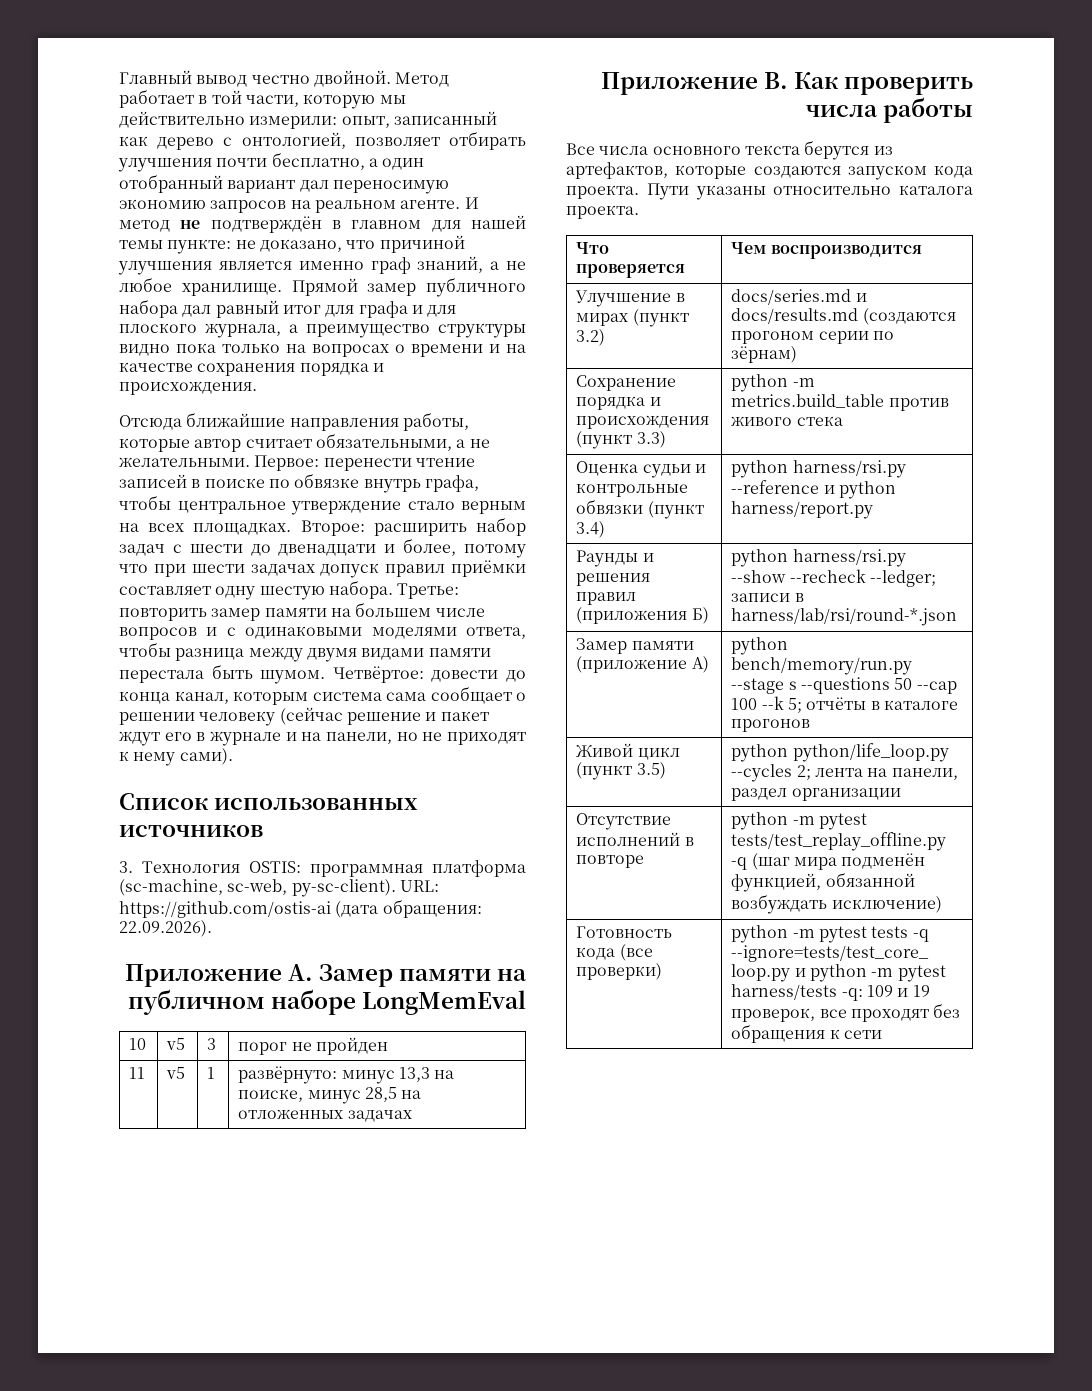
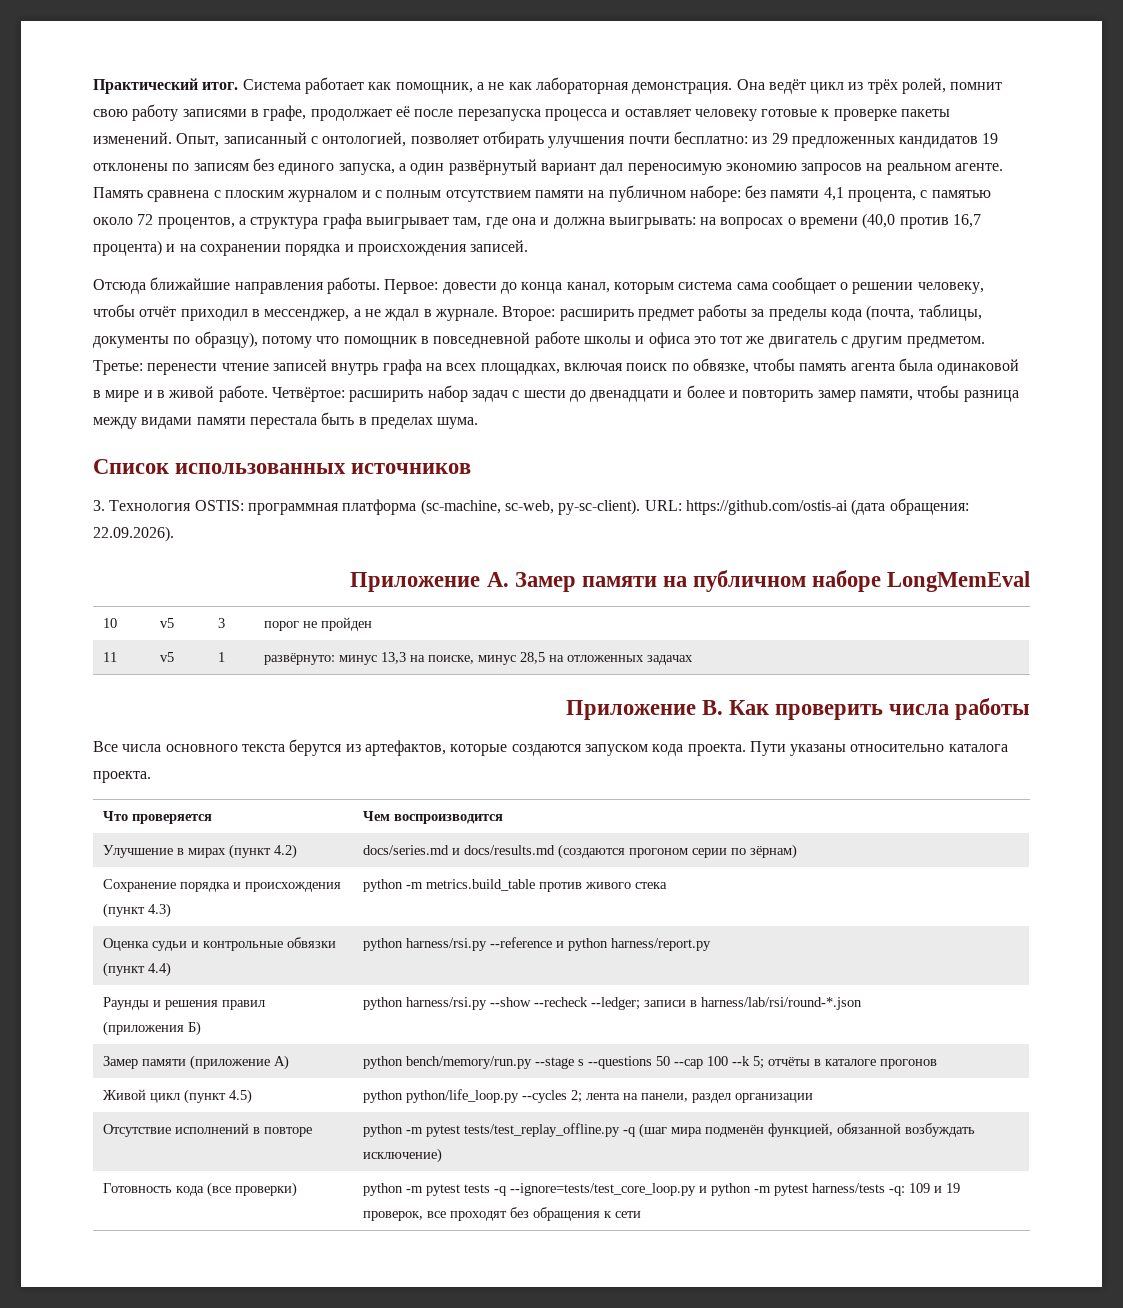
- Главный вывод честно двойной. Метод работает в той части, которую мы действительно измерили: опыт, записанный как дерево с онтологией, позволяет отбирать улучшения почти бесплатно, а один отобранный вариант дал переносимую экономию запросов на реальном агенте.
+ Практический итог. Система работает как помощник, а не как лабораторная демонстрация. Она ведёт цикл из трёх ролей, помнит свою работу записями в графе, продолжает её после перезапуска процесса и оставляет человеку готовые к проверке пакеты изменений. Опыт, записанный с онтологией, позволяет отбирать улучшения почти бесплатно: из 29 предложенных кандидатов 19 отклонены по записям без единого запуска, а один развёрнутый вариант дал переносимую экономию запросов на реальном агенте.
- И метод не подтверждён в главном для нашей темы пункте: не доказано, что причиной улучшения является именно граф знаний, а не любое хранилище. Прямой замер публичного набора дал равный итог для графа и для плоского журнала, а преимущество структуры видно пока только на вопросах о времени и на качестве сохранения порядка и происхождения.
- Отсюда ближайшие направления работы, которые автор считает обязательными, а не желательными. Первое: перенести чтение записей в поиске по обвязке внутрь графа, чтобы центральное утверждение стало верным на всех площадках. Второе: расширить набор задач с шести до двенадцати и более, потому что при шести задачах допуск правил приёмки составляет одну шестую набора. Третье: повторить замер памяти на большем числе вопросов и с одинаковыми моделями ответа, чтобы разница между двумя видами памяти перестала быть шумом. Четвёртое: довести до конца канал, которым система сама сообщает о решении человеку (сейчас решение и пакет ждут его в журнале и на панели, но не приходят к нему сами).
+ Память сравнена с плоским журналом и с полным отсутствием памяти на публичном наборе: без памяти 4,1 процента, с памятью около 72 процентов, а структура графа выигрывает там, где она и должна выигрывать: на вопросах о времени (40,0 против 16,7 процента) и на сохранении порядка и происхождения записей.
+ Отсюда ближайшие направления работы. Первое: довести до конца канал, которым система сама сообщает о решении человеку, чтобы отчёт приходил в мессенджер, а не ждал в журнале. Второе: расширить предмет работы за пределы кода (почта, таблицы, документы по образцу), потому что помощник в повседневной работе школы и офиса это тот же двигатель с другим предметом. Третье: перенести чтение записей внутрь графа на всех площадках, включая поиск по обвязке, чтобы память агента была одинаковой в мире и в живой работе. Четвёртое: расширить набор задач с шести до двенадцати и более и повторить замер памяти, чтобы разница между видами памяти перестала быть в пределах шума.
- Улучшение в мирах (пункт 3.2) | docs/series.md и docs/results.md (создаются прогоном серии по зёрнам)
+ Улучшение в мирах (пункт 4.2) | docs/series.md и docs/results.md (создаются прогоном серии по зёрнам)
- Сохранение порядка и происхождения (пункт 3.3) | python -m metrics.build_table против живого стека
+ Сохранение порядка и происхождения (пункт 4.3) | python -m metrics.build_table против живого стека
- Оценка судьи и контрольные обвязки (пункт 3.4) | python harness/rsi.py --reference и python harness/report.py
+ Оценка судьи и контрольные обвязки (пункт 4.4) | python harness/rsi.py --reference и python harness/report.py
- Живой цикл (пункт 3.5) | python python/life_loop.py --cycles 2; лента на панели, раздел организации
+ Живой цикл (пункт 4.5) | python python/life_loop.py --cycles 2; лента на панели, раздел организации

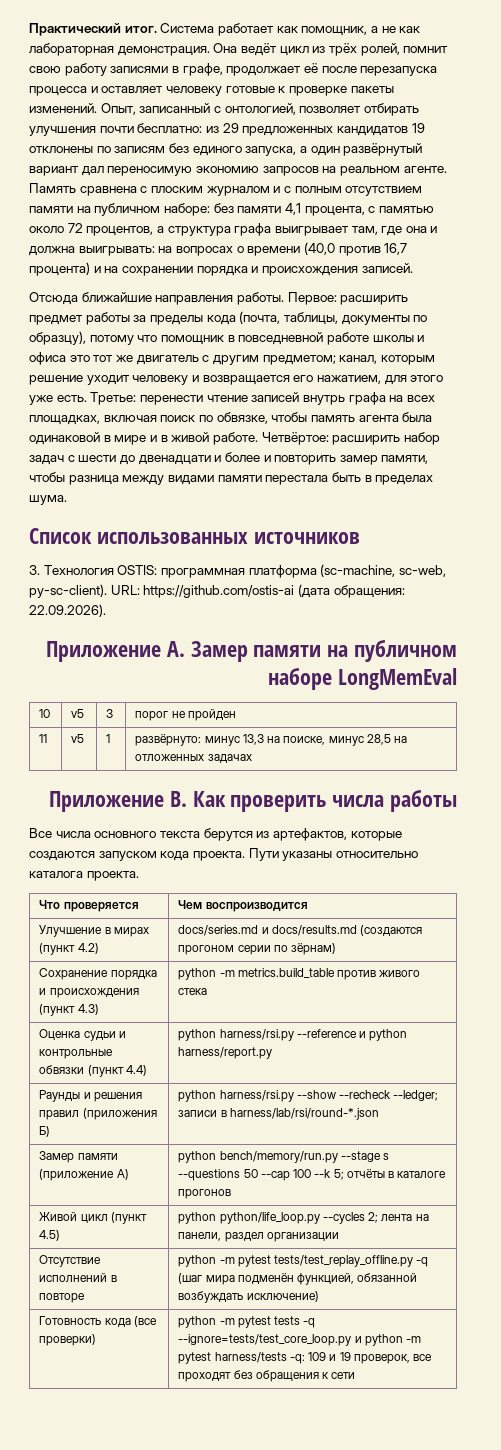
- Первое: довести до конца канал, которым система сама сообщает о решении человеку, чтобы отчёт приходил в мессенджер, а не ждал в журнале. Второе: расширить предмет работы за пределы кода (почта, таблицы, документы по образцу), потому что помощник в повседневной работе школы и офиса это тот же двигатель с другим предметом.
+ Первое: расширить предмет работы за пределы кода (почта, таблицы, документы по образцу), потому что помощник в повседневной работе школы и офиса это тот же двигатель с другим предметом; канал, которым решение уходит человеку и возвращается его нажатием, для этого уже есть.

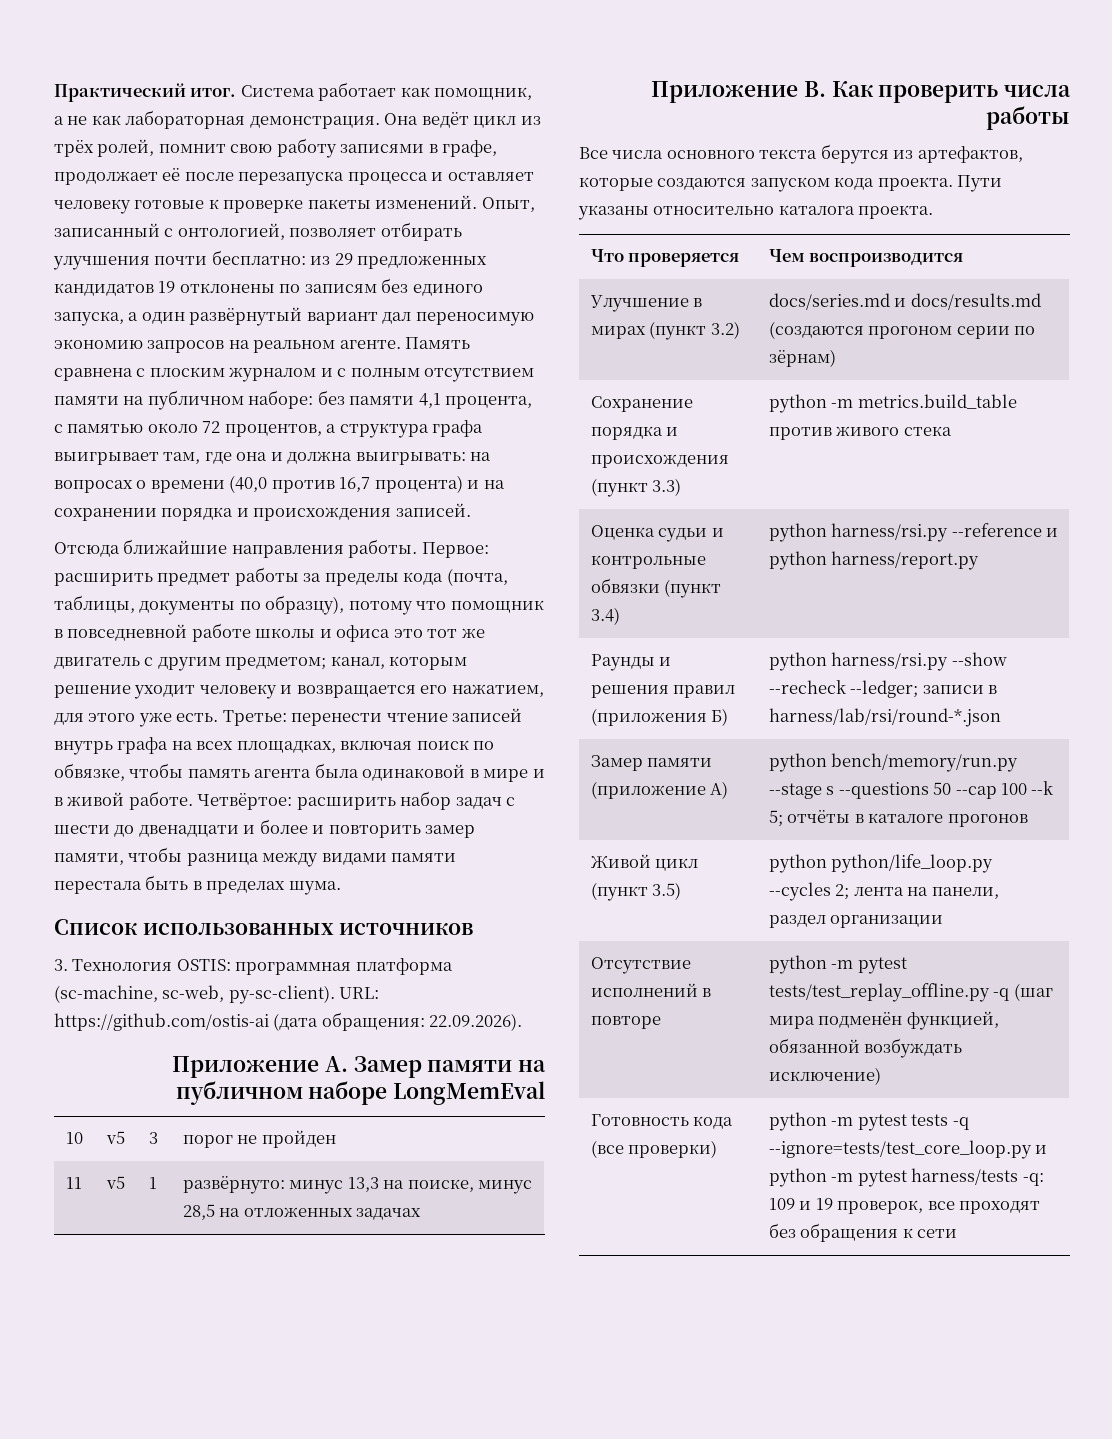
- Улучшение в мирах (пункт 4.2) | docs/series.md и docs/results.md (создаются прогоном серии по зёрнам)
+ Улучшение в мирах (пункт 3.2) | docs/series.md и docs/results.md (создаются прогоном серии по зёрнам)
- Сохранение порядка и происхождения (пункт 4.3) | python -m metrics.build_table против живого стека
+ Сохранение порядка и происхождения (пункт 3.3) | python -m metrics.build_table против живого стека
- Оценка судьи и контрольные обвязки (пункт 4.4) | python harness/rsi.py --reference и python harness/report.py
+ Оценка судьи и контрольные обвязки (пункт 3.4) | python harness/rsi.py --reference и python harness/report.py
- Живой цикл (пункт 4.5) | python python/life_loop.py --cycles 2; лента на панели, раздел организации
+ Живой цикл (пункт 3.5) | python python/life_loop.py --cycles 2; лента на панели, раздел организации

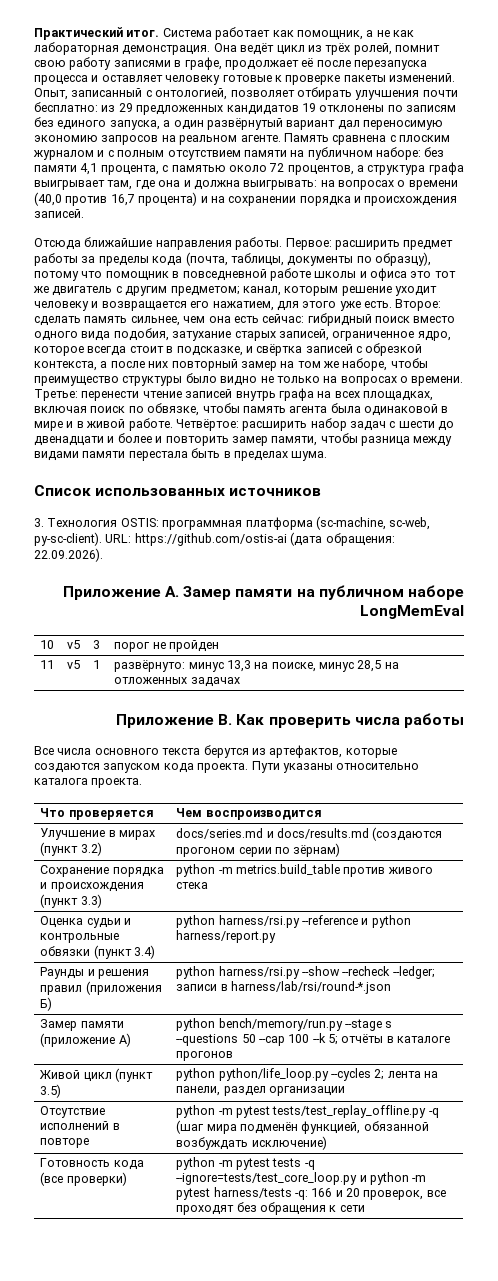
+ Второе: сделать память сильнее, чем она есть сейчас: гибридный поиск вместо одного вида подобия, затухание старых записей, ограниченное ядро, которое всегда стоит в подсказке, и свёртка записей с обрезкой контекста, а после них повторный замер на том же наборе, чтобы преимущество структуры было видно не только на вопросах о времени.
- Готовность кода (все проверки) | python -m pytest tests -q --ignore=tests/test_core_loop.py и python -m pytest harness/tests -q: 109 и 19 проверок, все проходят без обращения к сети
+ Готовность кода (все проверки) | python -m pytest tests -q --ignore=tests/test_core_loop.py и python -m pytest harness/tests -q: 166 и 20 проверок, все проходят без обращения к сети

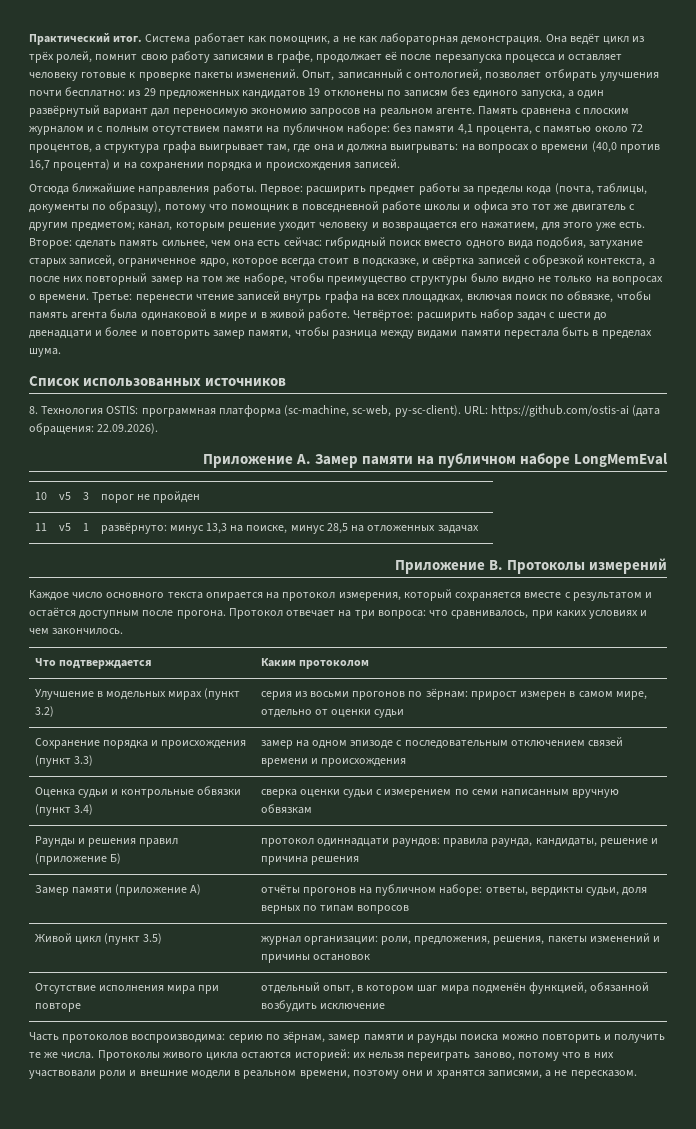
- 3. Технология OSTIS: программная платформа (sc-machine, sc-web, py-sc-client).
+ 8. Технология OSTIS: программная платформа (sc-machine, sc-web, py-sc-client).
- Приложение В. Как проверить числа работы
- Все числа основного текста берутся из артефактов, которые создаются запуском кода проекта. Пути указаны относительно каталога проекта.
- Что проверяется | Чем воспроизводится
+ Приложение В. Протоколы измерений
+ Каждое число основного текста опирается на протокол измерения, который сохраняется вместе с результатом и остаётся доступным после прогона. Протокол отвечает на три вопроса: что сравнивалось, при каких условиях и чем закончилось.
+ Что подтверждается | Каким протоколом
- Улучшение в мирах (пункт 3.2) | docs/series.md и docs/results.md (создаются прогоном серии по зёрнам)
+ Улучшение в модельных мирах (пункт 3.2) | серия из восьми прогонов по зёрнам: прирост измерен в самом мире, отдельно от оценки судьи
- Сохранение порядка и происхождения (пункт 3.3) | python -m metrics.build_table против живого стека
+ Сохранение порядка и происхождения (пункт 3.3) | замер на одном эпизоде с последовательным отключением связей времени и происхождения
- Оценка судьи и контрольные обвязки (пункт 3.4) | python harness/rsi.py --reference и python harness/report.py
+ Оценка судьи и контрольные обвязки (пункт 3.4) | сверка оценки судьи с измерением по семи написанным вручную обвязкам
- Раунды и решения правил (приложения Б) | python harness/rsi.py --show --recheck --ledger; записи в harness/lab/rsi/round-*.json
- Замер памяти (приложение А) | python bench/memory/run.py --stage s --questions 50 --cap 100 --k 5; отчёты в каталоге прогонов
- Живой цикл (пункт 3.5) | python python/life_loop.py --cycles 2; лента на панели, раздел организации
- Отсутствие исполнений в повторе | python -m pytest tests/test_replay_offline.py -q (шаг мира подменён функцией, обязанной возбуждать исключение)
- Готовность кода (все проверки) | python -m pytest tests -q --ignore=tests/test_core_loop.py и python -m pytest harness/tests -q: 166 и 20 проверок, все проходят без обращения к сети
+ Раунды и решения правил (приложение Б) | протокол одиннадцати раундов: правила раунда, кандидаты, решение и причина решения
+ Замер памяти (приложение А) | отчёты прогонов на публичном наборе: ответы, вердикты судьи, доля верных по типам вопросов
+ Живой цикл (пункт 3.5) | журнал организации: роли, предложения, решения, пакеты изменений и причины остановок
+ Отсутствие исполнения мира при повторе | отдельный опыт, в котором шаг мира подменён функцией, обязанной возбудить исключение
+ Часть протоколов воспроизводима: серию по зёрнам, замер памяти и раунды поиска можно повторить и получить те же числа. Протоколы живого цикла остаются историей: их нельзя переиграть заново, потому что в них участвовали роли и внешние модели в реальном времени, поэтому они и хранятся записями, а не пересказом.

